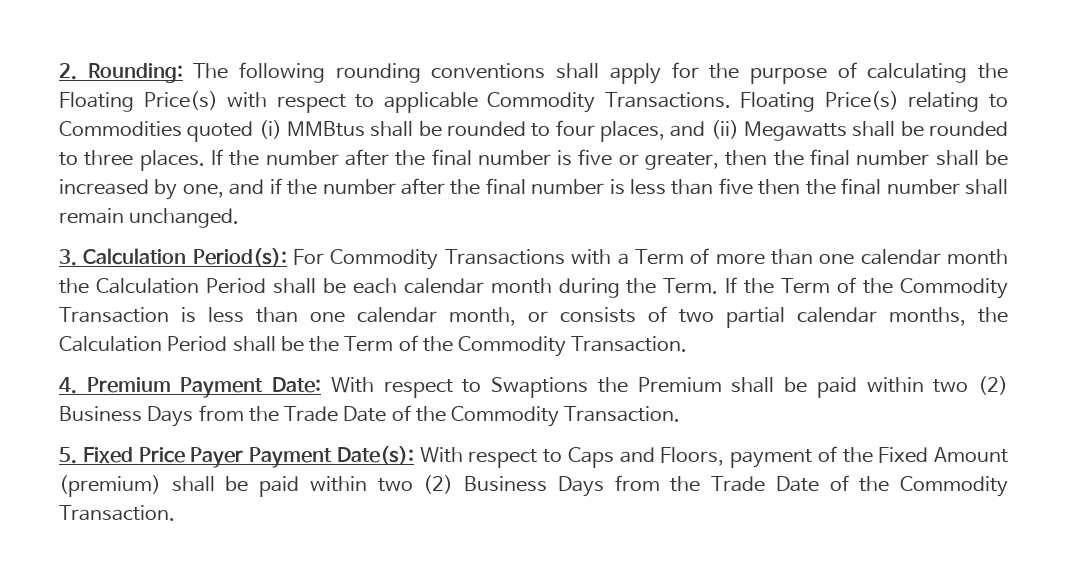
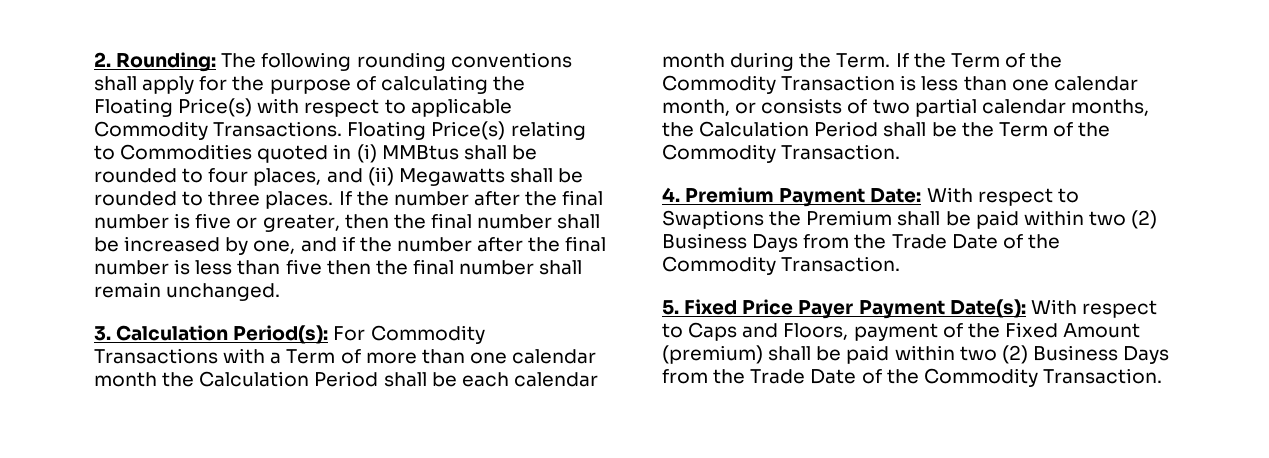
- Floating Price(s) relating to Commodities quoted (i) MMBtus shall be rounded to four places, and (ii) Megawatts shall be rounded to three places.
+ Floating Price(s) relating to Commodities quoted in (i) MMBtus shall be rounded to four places, and (ii) Megawatts shall be rounded to three places.

